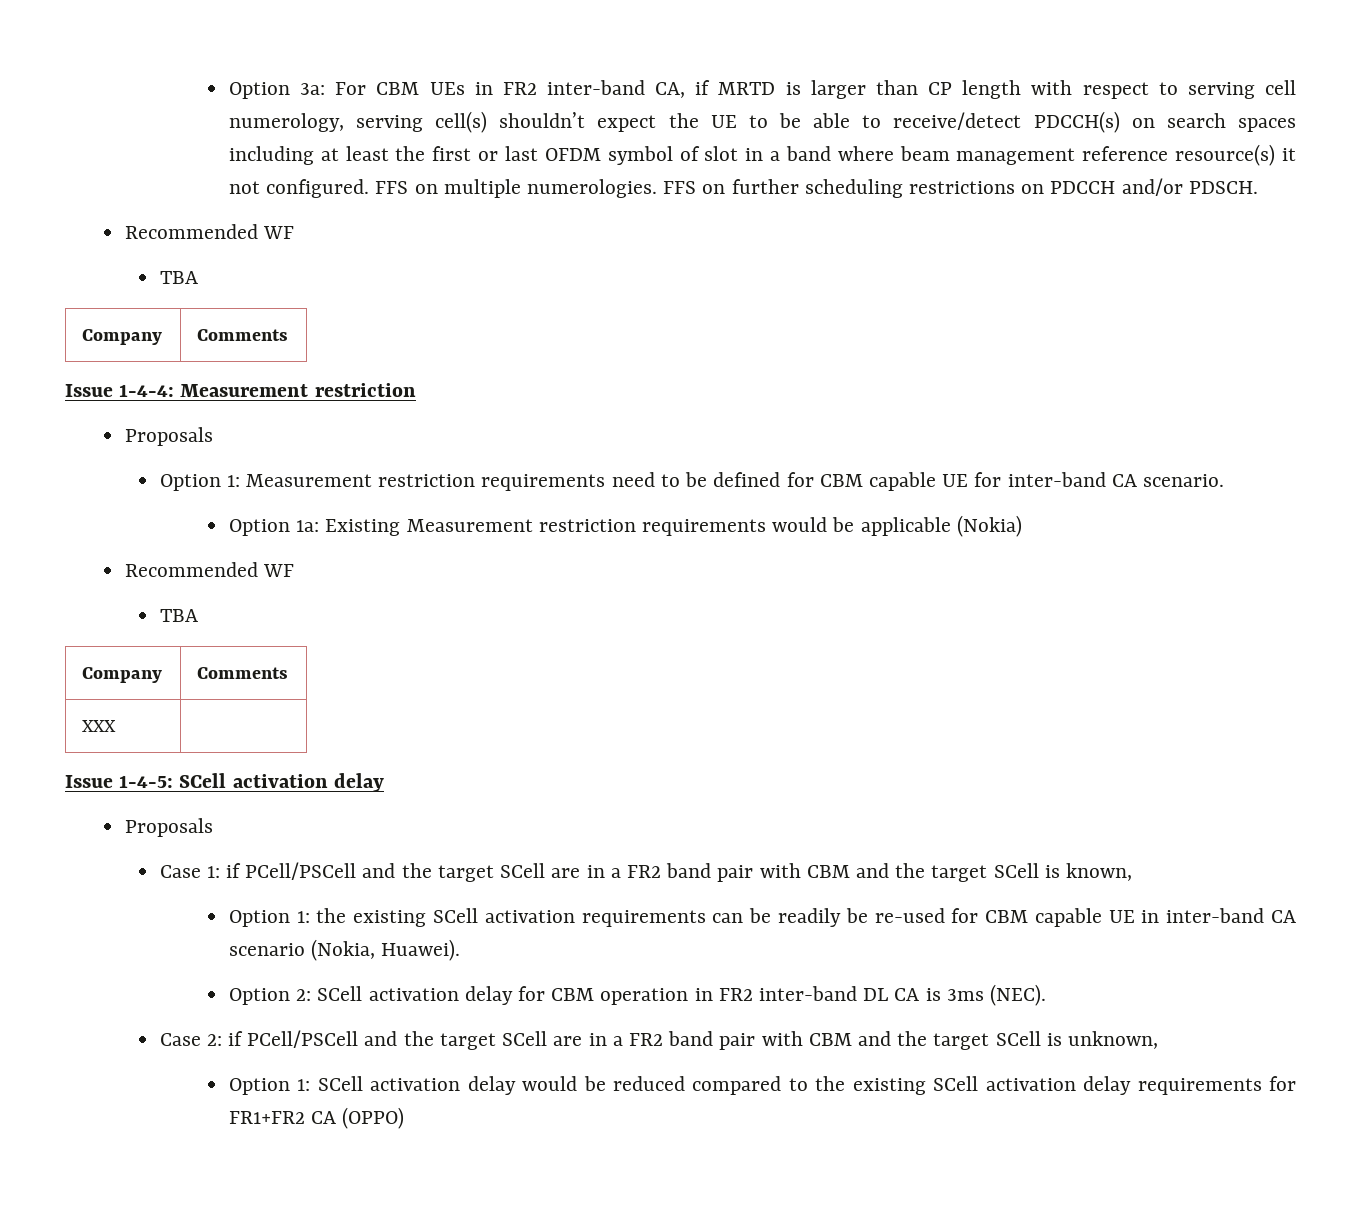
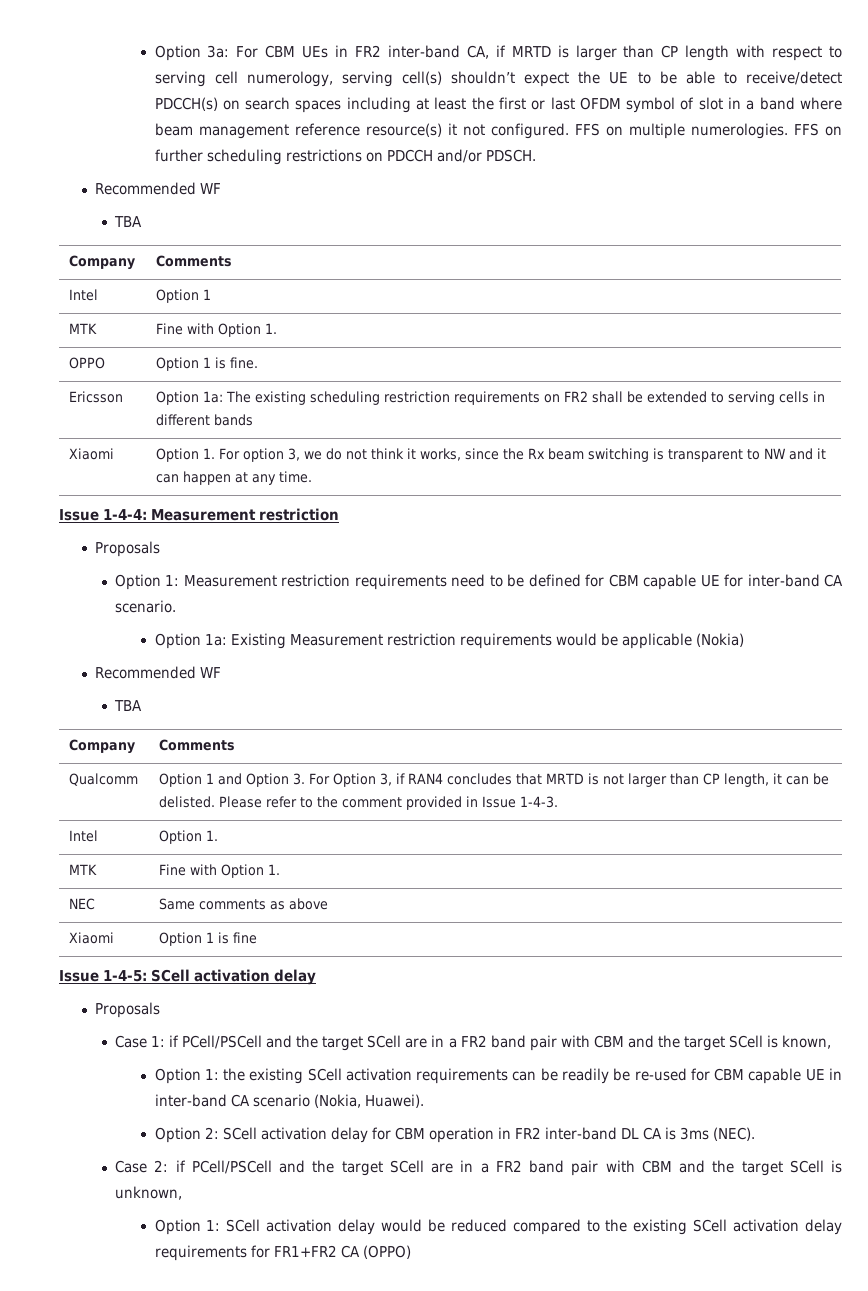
+ Intel | Option 1
+ MTK | Fine with Option 1.
+ OPPO | Option 1 is fine.
+ Ericsson | Option 1a: The existing scheduling restriction requirements on FR2 shall be extended to serving cells in different bands
+ Xiaomi | Option 1. For option 3, we do not think it works, since the Rx beam switching is transparent to NW and it can happen at any time.
- XXX |
+ Qualcomm | Option 1 and Option 3. For Option 3, if RAN4 concludes that MRTD is not larger than CP length, it can be delisted. Please refer to the comment provided in Issue 1-4-3.
+ Intel | Option 1.
+ MTK | Fine with Option 1.
+ NEC | Same comments as above
+ Xiaomi | Option 1 is fine

